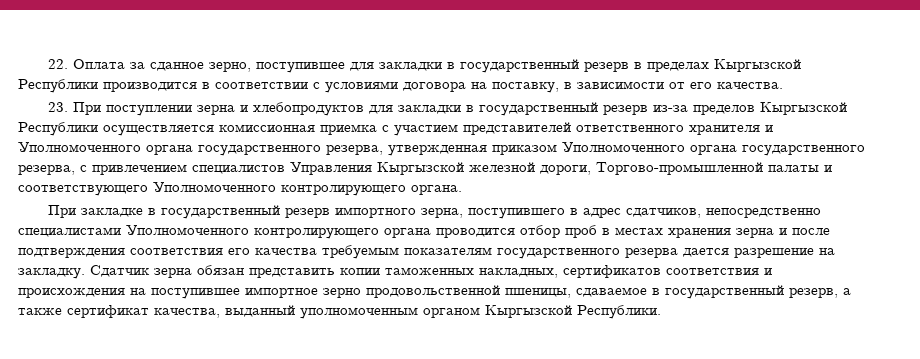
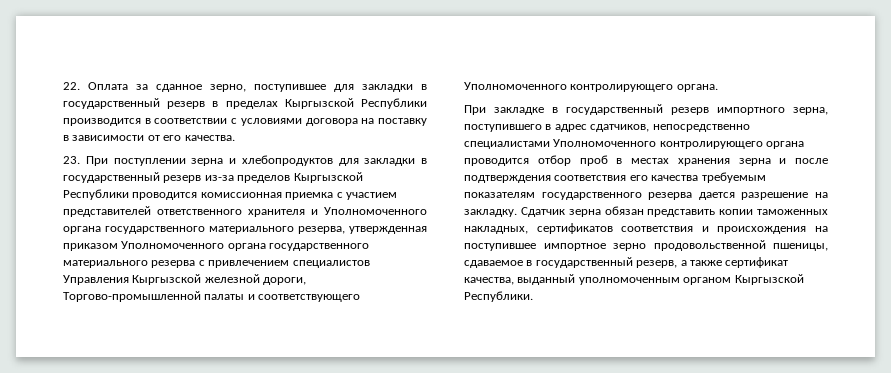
- 22. Оплата за сданное зерно, поступившее для закладки в государственный резерв в пределах Кыргызской Республики производится в соответствии с условиями договора на поставку, в зависимости от его качества.
+ 22. Оплата за сданное зерно, поступившее для закладки в государственный резерв в пределах Кыргызской Республики производится в соответствии с условиями договора на поставку в зависимости от его качества.
- 23. При поступлении зерна и хлебопродуктов для закладки в государственный резерв из-за пределов Кыргызской Республики осуществляется комиссионная приемка с участием представителей ответственного хранителя и Уполномоченного органа государственного резерва, утвержденная приказом Уполномоченного органа государственного резерва, с привлечением специалистов Управления Кыргызской железной дороги, Торгово-промышленной палаты и соответствующего Уполномоченного контролирующего органа.
+ 23. При поступлении зерна и хлебопродуктов для закладки в государственный резерв из-за пределов Кыргызской Республики проводится комиссионная приемка с участием представителей ответственного хранителя и Уполномоченного органа государственного материального резерва, утвержденная приказом Уполномоченного органа государственного материального резерва с привлечением специалистов Управления Кыргызской железной дороги, Торгово-промышленной палаты и соответствующего Уполномоченного контролирующего органа.

